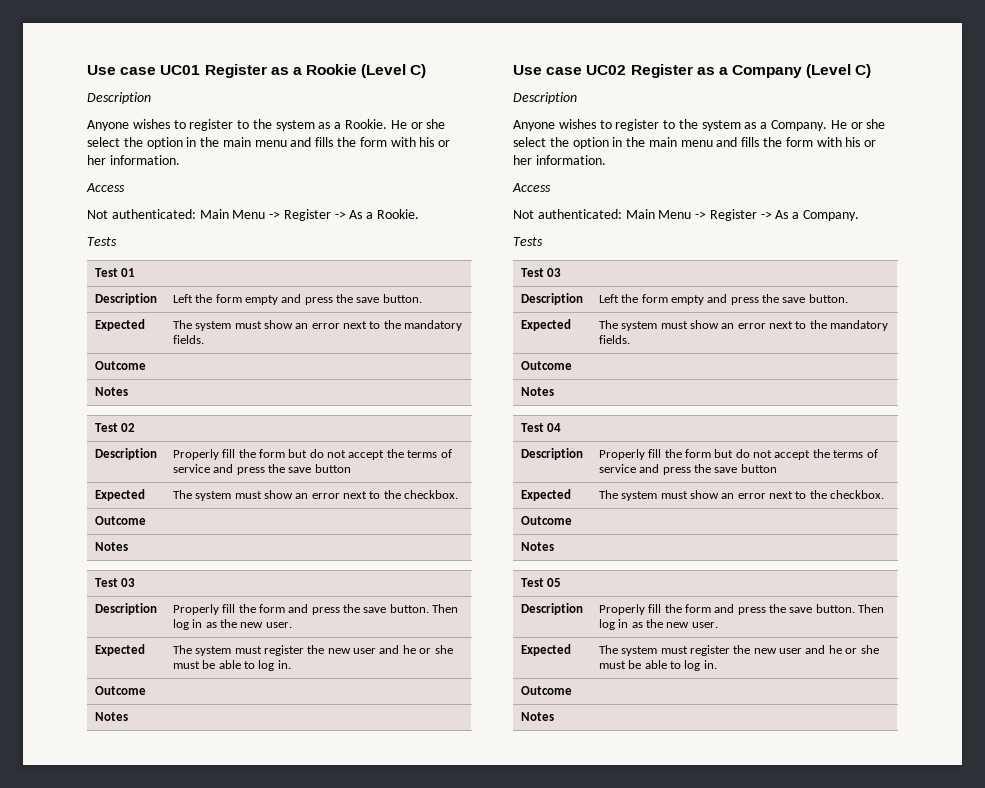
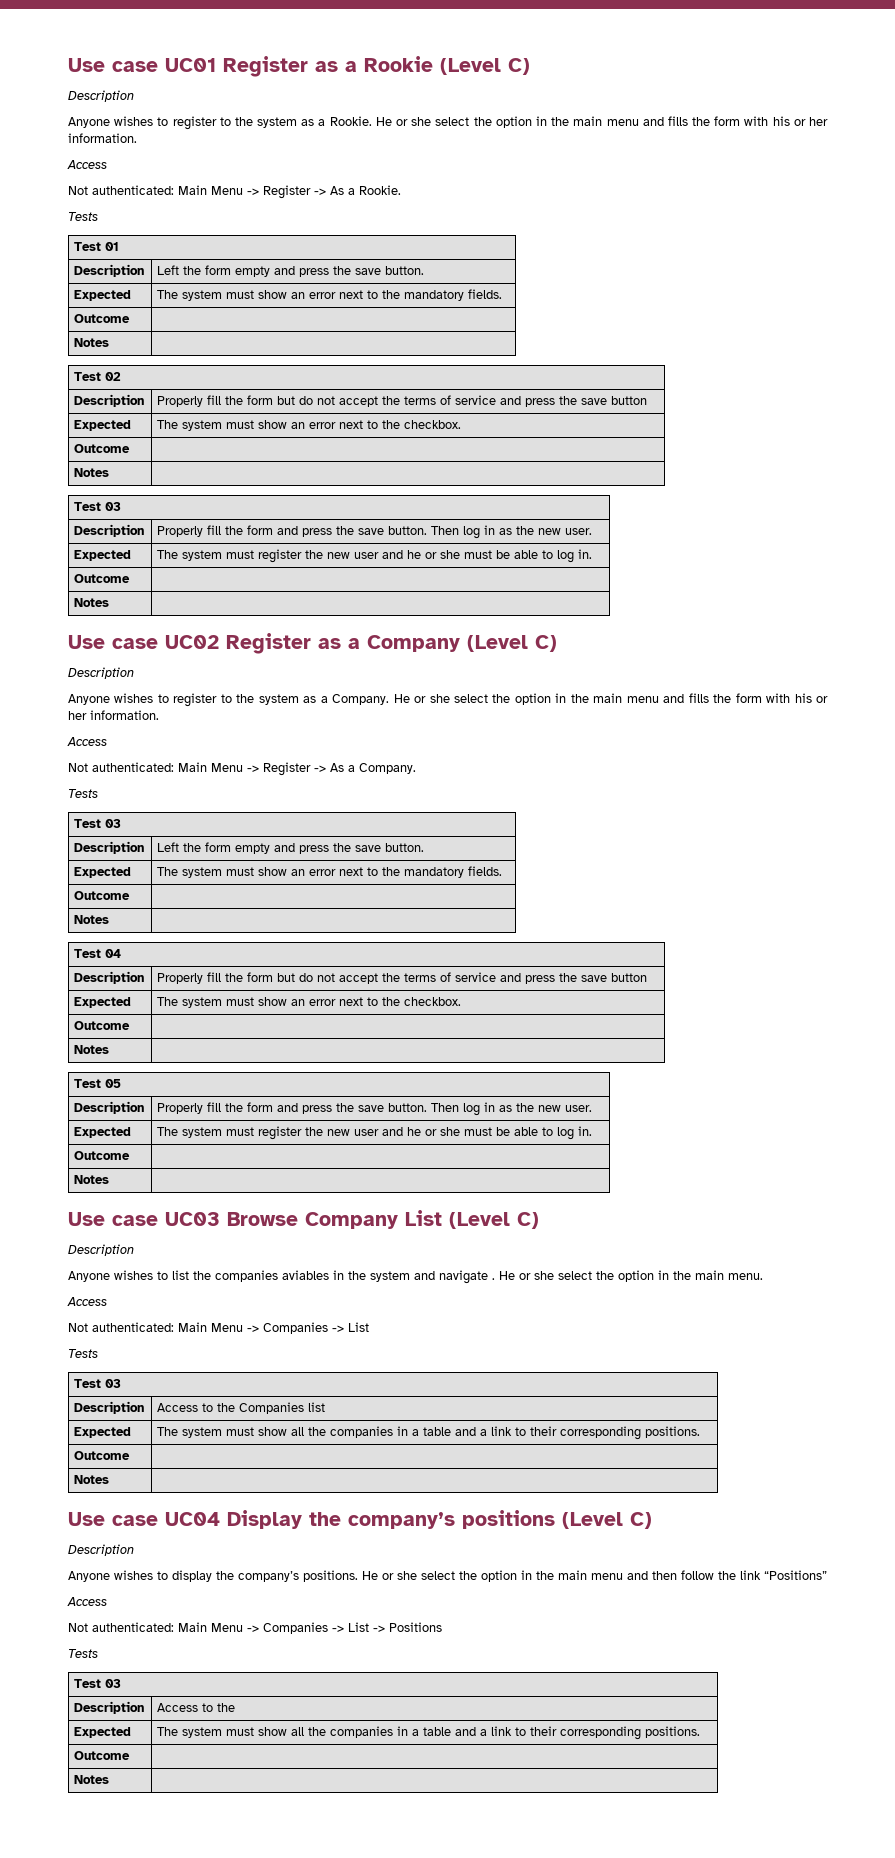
+ Use case UC03 Browse Company List (Level C)
+ Description
+ Anyone wishes to list the companies aviables in the system and navigate . He or she select the option in the main menu.
+ Access
+ Not authenticated: Main Menu -> Companies -> List
+ Tests
+ Test 03
+ Description | Access to the Companies list
+ Expected | The system must show all the companies in a table and a link to their corresponding positions.
+ Outcome |
+ Notes |
+ Use case UC04 Display the company’s positions (Level C)
+ Description
+ Anyone wishes to display the company’s positions. He or she select the option in the main menu and then follow the link “Positions”
+ Access
+ Not authenticated: Main Menu -> Companies -> List -> Positions
+ Tests
+ Test 03
+ Description | Access to the
+ Expected | The system must show all the companies in a table and a link to their corresponding positions.
+ Outcome |
+ Notes |

